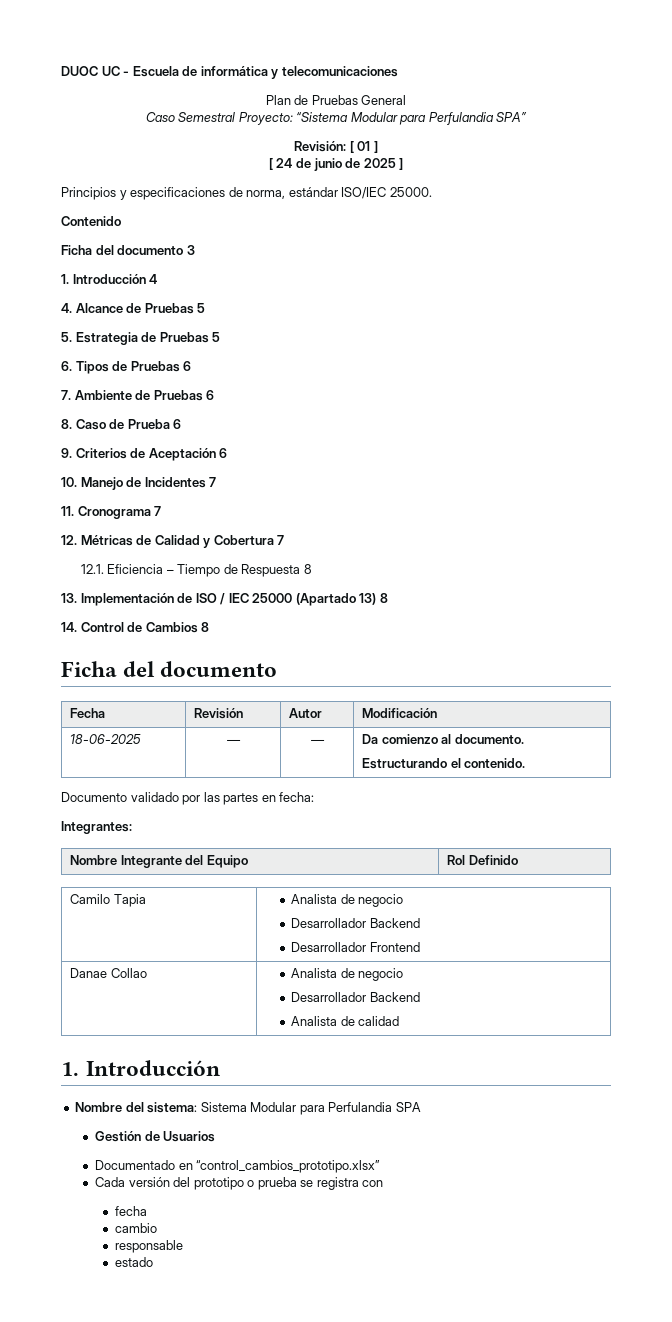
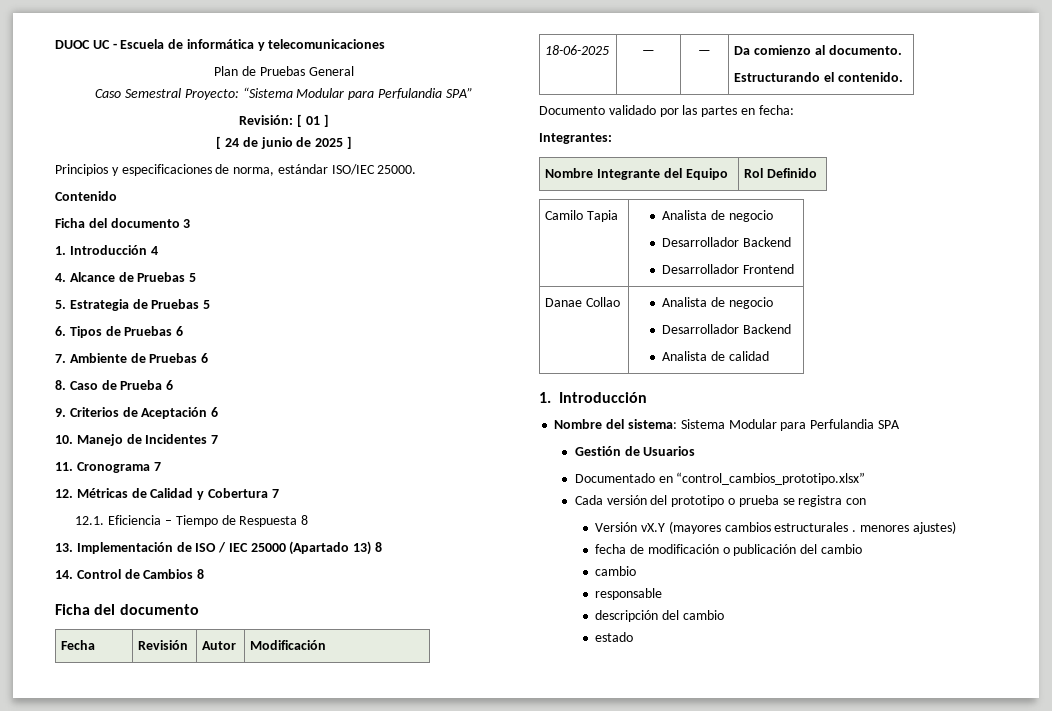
- fecha
+ Versión vX.Y (mayores cambios estructurales . menores ajustes)
+ fecha de modificación o publicación del cambio
+ descripción del cambio

